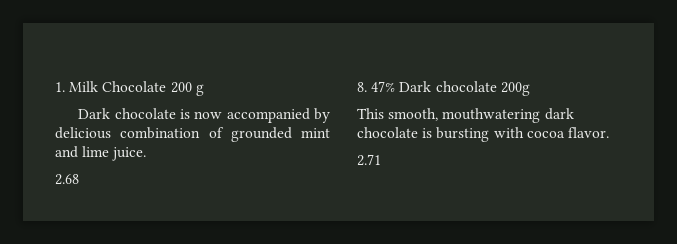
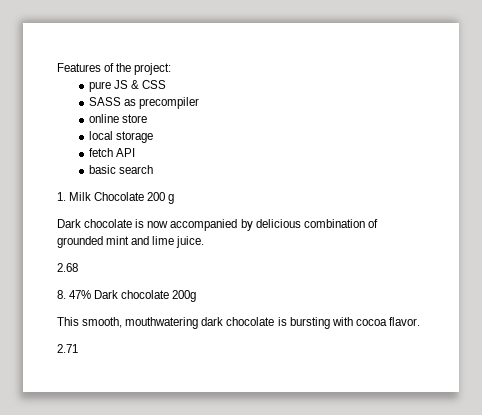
+ Features of the project:
+ pure JS & CSS
+ SASS as precompiler
+ online store
+ local storage
+ fetch API
+ basic search

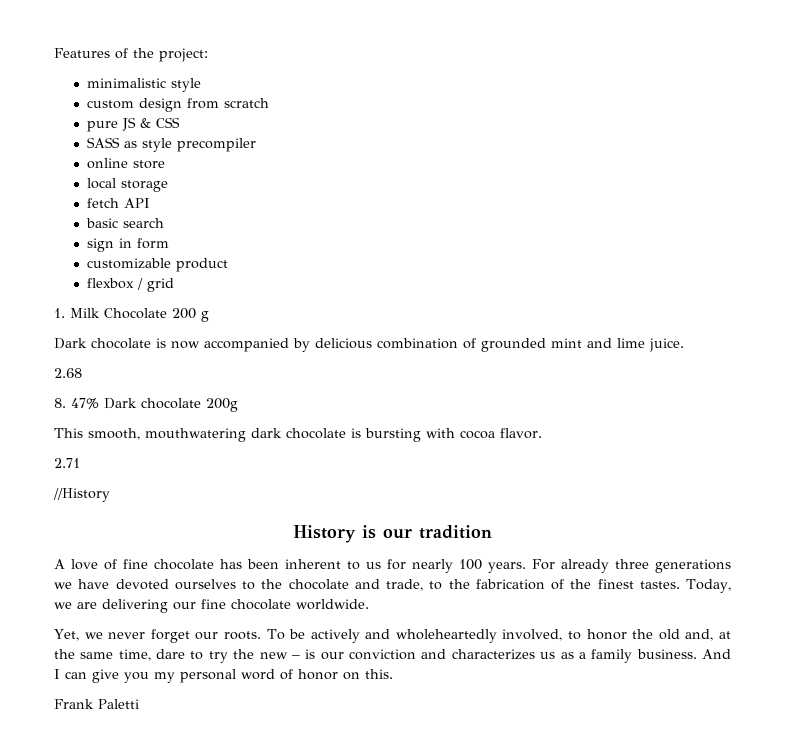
+ minimalistic style
+ custom design from scratch
- SASS as precompiler
+ SASS as style precompiler
+ sign in form
+ customizable product
+ flexbox / grid
+ //History
+ History is our tradition
+ A love of fine chocolate has been inherent to us for nearly 100 years. For already three generations we have devoted ourselves to the chocolate and trade, to the fabrication of the finest tastes. Today, we are delivering our fine chocolate worldwide.
+ Yet, we never forget our roots. To be actively and wholeheartedly involved, to honor the old and, at the same time, dare to try the new – is our conviction and characterizes us as a family business. And I can give you my personal word of honor on this.
+ Frank Paletti

